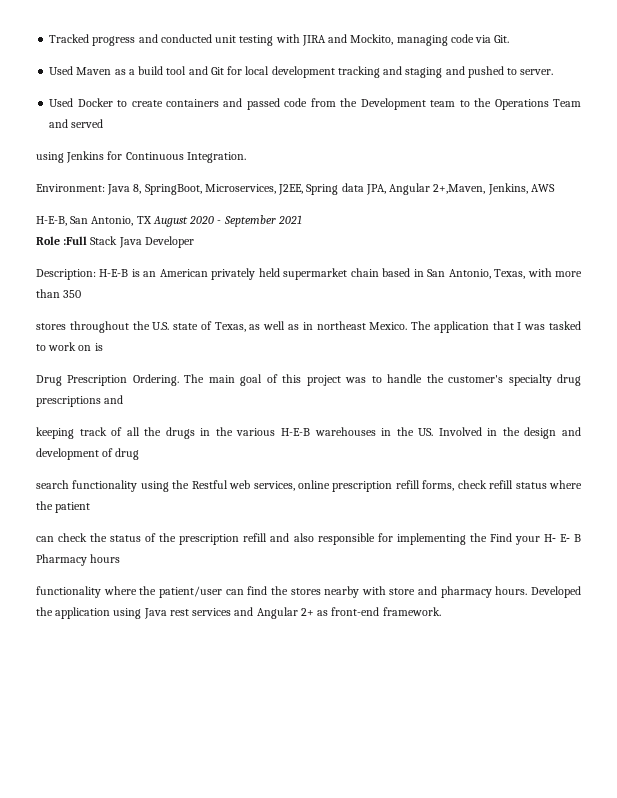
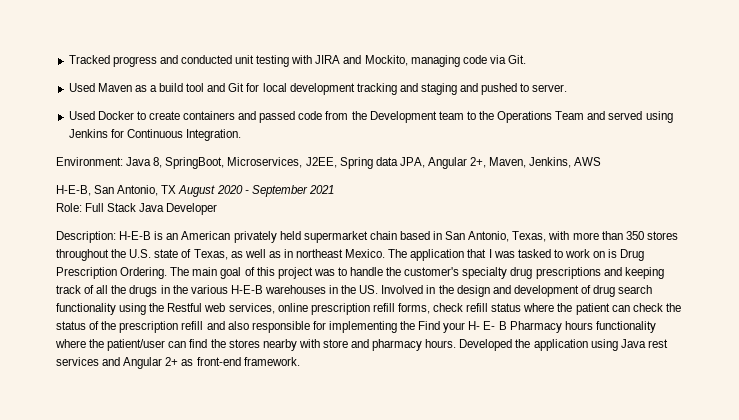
- Used Docker to create containers and passed code from the Development team to the Operations Team and served
- using Jenkins for Continuous Integration.
+ Used Docker to create containers and passed code from the Development team to the Operations Team and served using Jenkins for Continuous Integration.
- Environment: Java 8, SpringBoot, Microservices, J2EE, Spring data JPA, Angular 2+,Maven, Jenkins, AWS
+ Environment: Java 8, SpringBoot, Microservices, J2EE, Spring data JPA, Angular 2+, Maven, Jenkins, AWS
- Role :Full Stack Java Developer
+ Role: Full Stack Java Developer
- Description: H-E-B is an American privately held supermarket chain based in San Antonio, Texas, with more than 350
- stores throughout the U.S. state of Texas, as well as in northeast Mexico.
+ Description: H-E-B is an American privately held supermarket chain based in San Antonio, Texas, with more than 350 stores throughout the U.S. state of Texas, as well as in northeast Mexico.
- The application that I was tasked to work on is
- Drug Prescription Ordering.
+ The application that I was tasked to work on is Drug Prescription Ordering.
- The main goal of this project was to handle the customer's specialty drug prescriptions and
- keeping track of all the drugs in the various H-E-B warehouses in the US. Involved in the design and development of drug
- search functionality using the Restful web services, online prescription refill forms, check refill status where the patient
- can check the status of the prescription refill and also responsible for implementing the Find your H‐ E‐ B Pharmacy hours
- functionality where the patient/user can find the stores nearby with store and pharmacy hours.
+ The main goal of this project was to handle the customer's specialty drug prescriptions and keeping track of all the drugs in the various H-E-B warehouses in the US. Involved in the design and development of drug search functionality using the Restful web services, online prescription refill forms, check refill status where the patient can check the status of the prescription refill and also responsible for implementing the Find your H‐ E‐ B Pharmacy hours functionality where the patient/user can find the stores nearby with store and pharmacy hours.

